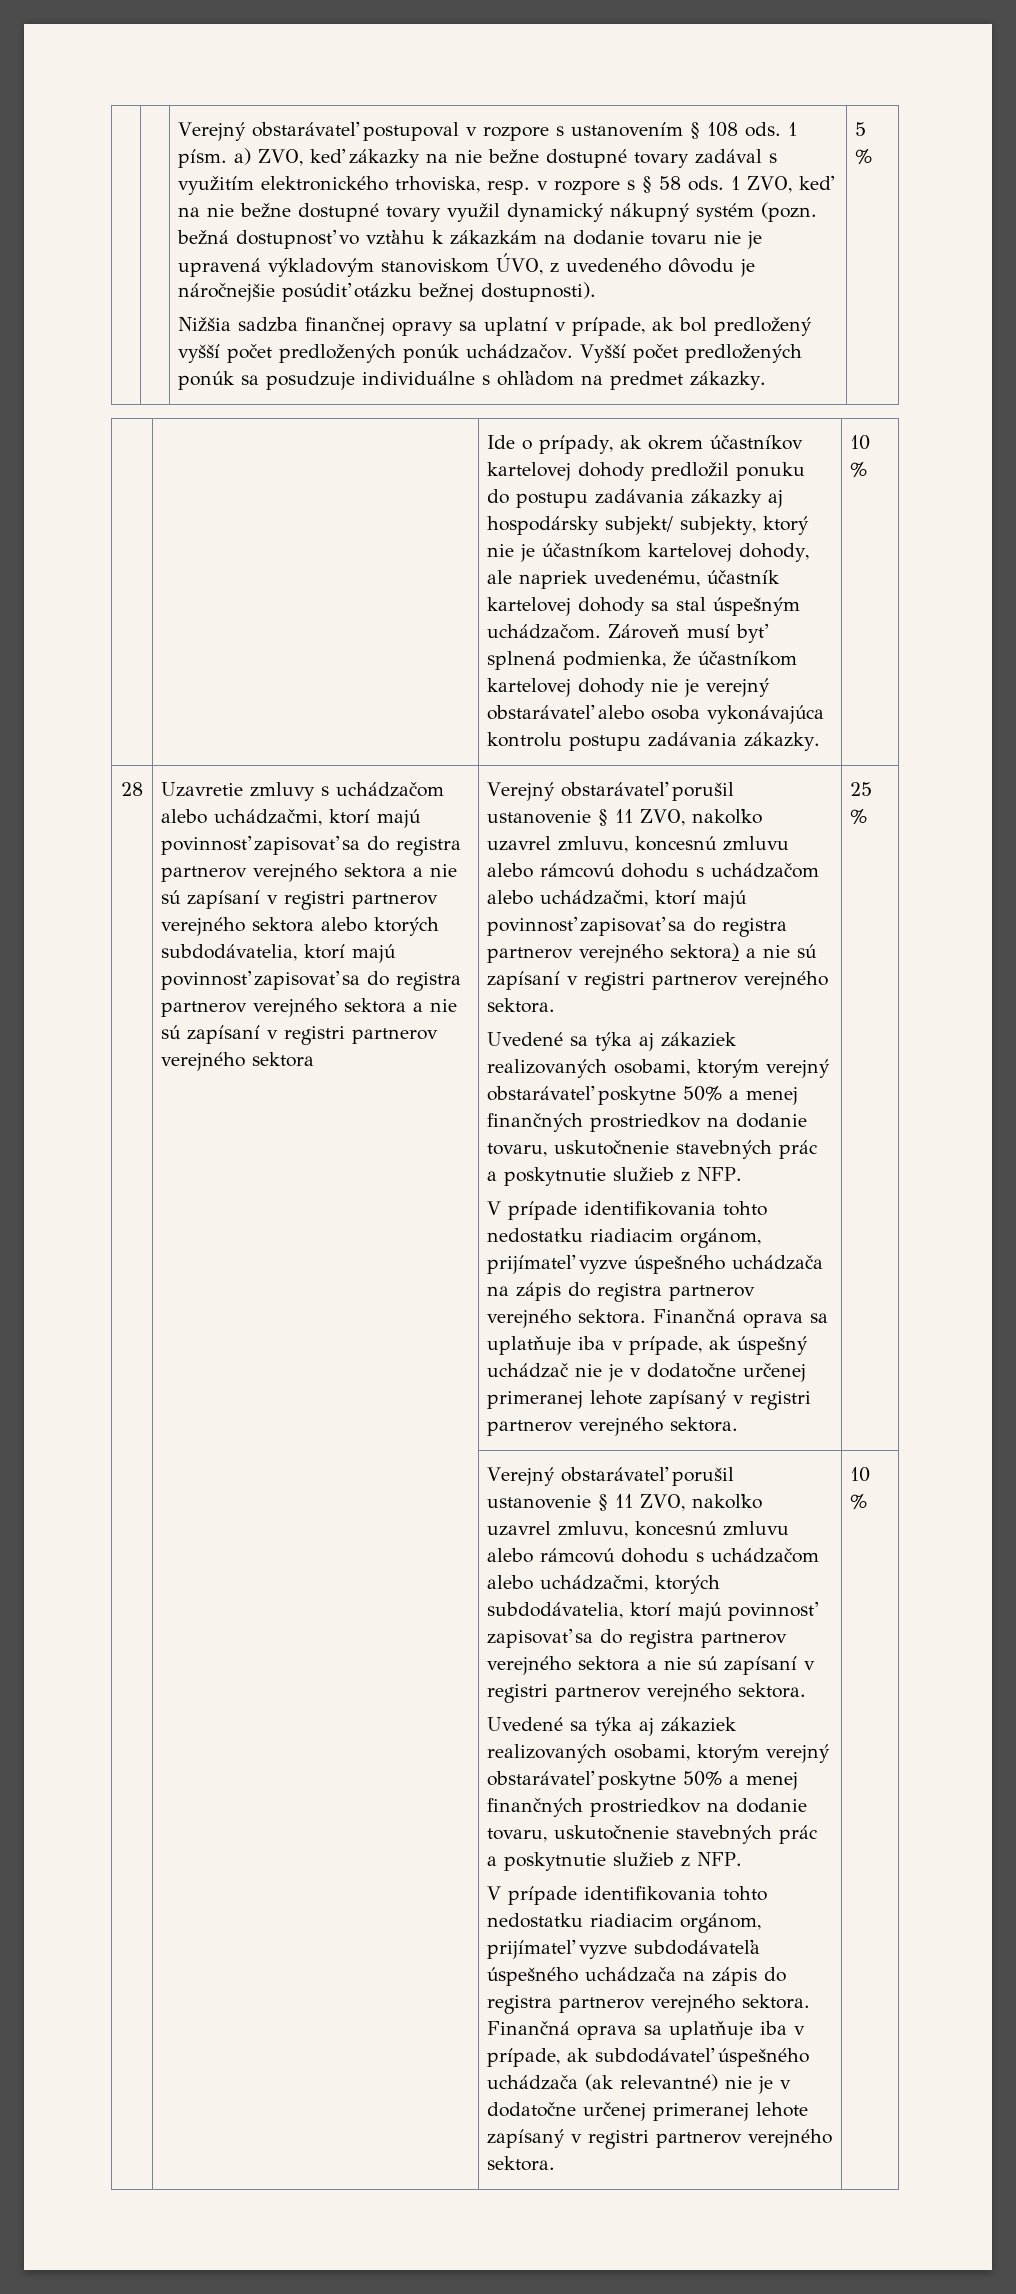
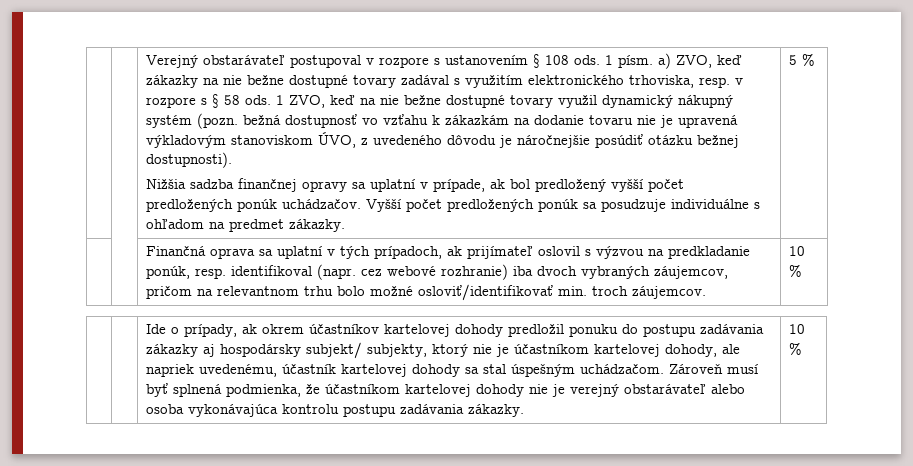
+ | | Finančná oprava sa uplatní v tých prípadoch, ak prijímateľ oslovil s výzvou na predkladanie ponúk, resp. identifikoval (napr. cez webové rozhranie) iba dvoch vybraných záujemcov, pričom na relevantnom trhu bolo možné osloviť/identifikovať min. troch záujemcov. | 10 %
- 28 | Uzavretie zmluvy s uchádzačom alebo uchádzačmi, ktorí majú povinnosť zapisovať sa do registra partnerov verejného sektora a nie sú zapísaní v registri partnerov verejného sektora alebo ktorých subdodávatelia, ktorí majú povinnosť zapisovať sa do registra partnerov verejného sektora a nie sú zapísaní v registri partnerov verejného sektora | Verejný obstarávateľ porušil ustanovenie § 11 ZVO, nakoľko uzavrel zmluvu, koncesnú zmluvu alebo rámcovú dohodu s uchádzačom alebo uchádzačmi, ktorí majú povinnosť zapisovať sa do registra partnerov verejného sektora) a nie sú zapísaní v registri partnerov verejného sektora.
- Uvedené sa týka aj zákaziek realizovaných osobami, ktorým verejný obstarávateľ poskytne 50% a menej finančných prostriedkov na dodanie tovaru, uskutočnenie stavebných prác a poskytnutie služieb z NFP.
- V prípade identifikovania tohto nedostatku riadiacim orgánom, prijímateľ vyzve úspešného uchádzača na zápis do registra partnerov verejného sektora. Finančná oprava sa uplatňuje iba v prípade, ak úspešný uchádzač nie je v dodatočne určenej primeranej lehote zapísaný v registri partnerov verejného sektora. | 25 %
- | | Verejný obstarávateľ porušil ustanovenie § 11 ZVO, nakoľko uzavrel zmluvu, koncesnú zmluvu alebo rámcovú dohodu s uchádzačom alebo uchádzačmi, ktorých subdodávatelia, ktorí majú povinnosť zapisovať sa do registra partnerov verejného sektora a nie sú zapísaní v registri partnerov verejného sektora.
- Uvedené sa týka aj zákaziek realizovaných osobami, ktorým verejný obstarávateľ poskytne 50% a menej finančných prostriedkov na dodanie tovaru, uskutočnenie stavebných prác a poskytnutie služieb z NFP.
- V prípade identifikovania tohto nedostatku riadiacim orgánom, prijímateľ vyzve subdodávateľa úspešného uchádzača na zápis do registra partnerov verejného sektora. Finančná oprava sa uplatňuje iba v prípade, ak subdodávateľ úspešného uchádzača (ak relevantné) nie je v dodatočne určenej primeranej lehote zapísaný v registri partnerov verejného sektora. | 10 %

